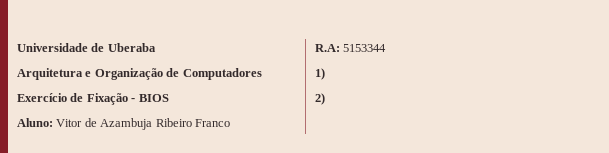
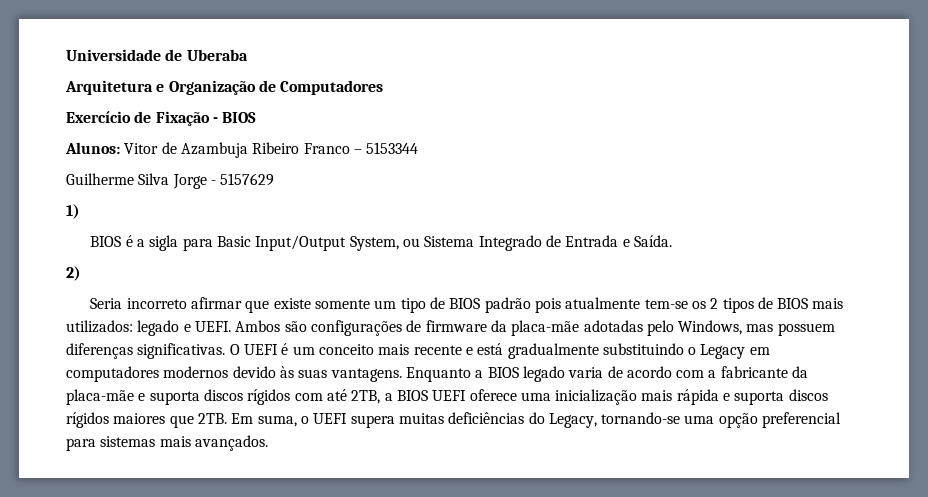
- Aluno: Vitor de Azambuja Ribeiro Franco
- R.A: 5153344
+ Alunos: Vitor de Azambuja Ribeiro Franco – 5153344
+ Guilherme Silva Jorge - 5157629
  1)
+ BIOS é a sigla para Basic Input/Output System, ou Sistema Integrado de Entrada e Saída.
  2)
+ Seria incorreto afirmar que existe somente um tipo de BIOS padrão pois atualmente tem-se os 2 tipos de BIOS mais utilizados: legado e UEFI. Ambos são configurações de firmware da placa-mãe adotadas pelo Windows, mas possuem diferenças significativas. O UEFI é um conceito mais recente e está gradualmente substituindo o Legacy em computadores modernos devido às suas vantagens. Enquanto a BIOS legado varia de acordo com a fabricante da placa-mãe e suporta discos rígidos com até 2TB, a BIOS UEFI oferece uma inicialização mais rápida e suporta discos rígidos maiores que 2TB. Em suma, o UEFI supera muitas deficiências do Legacy, tornando-se uma opção preferencial para sistemas mais avançados.

